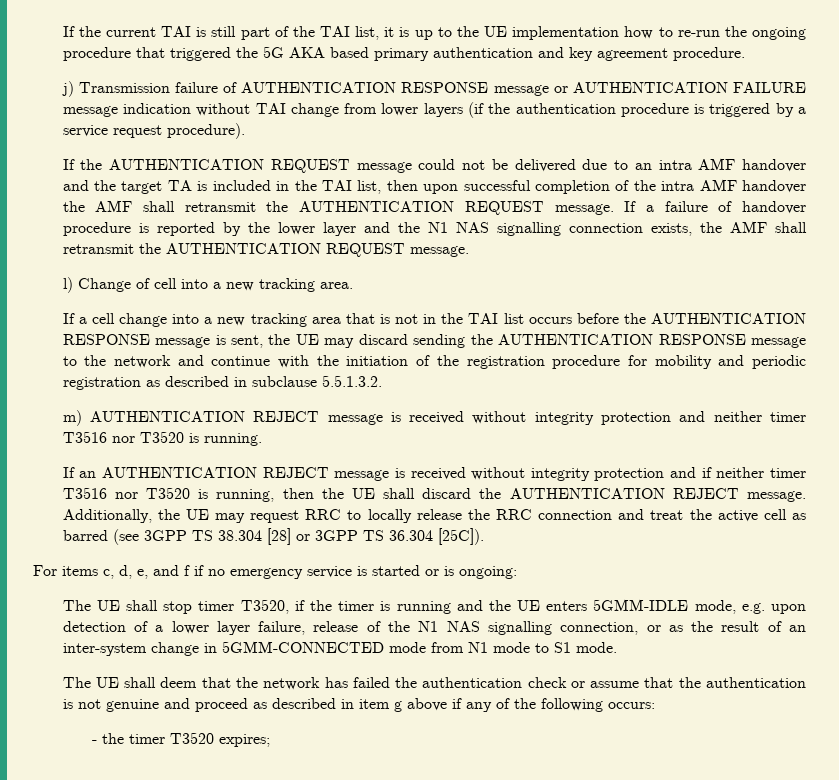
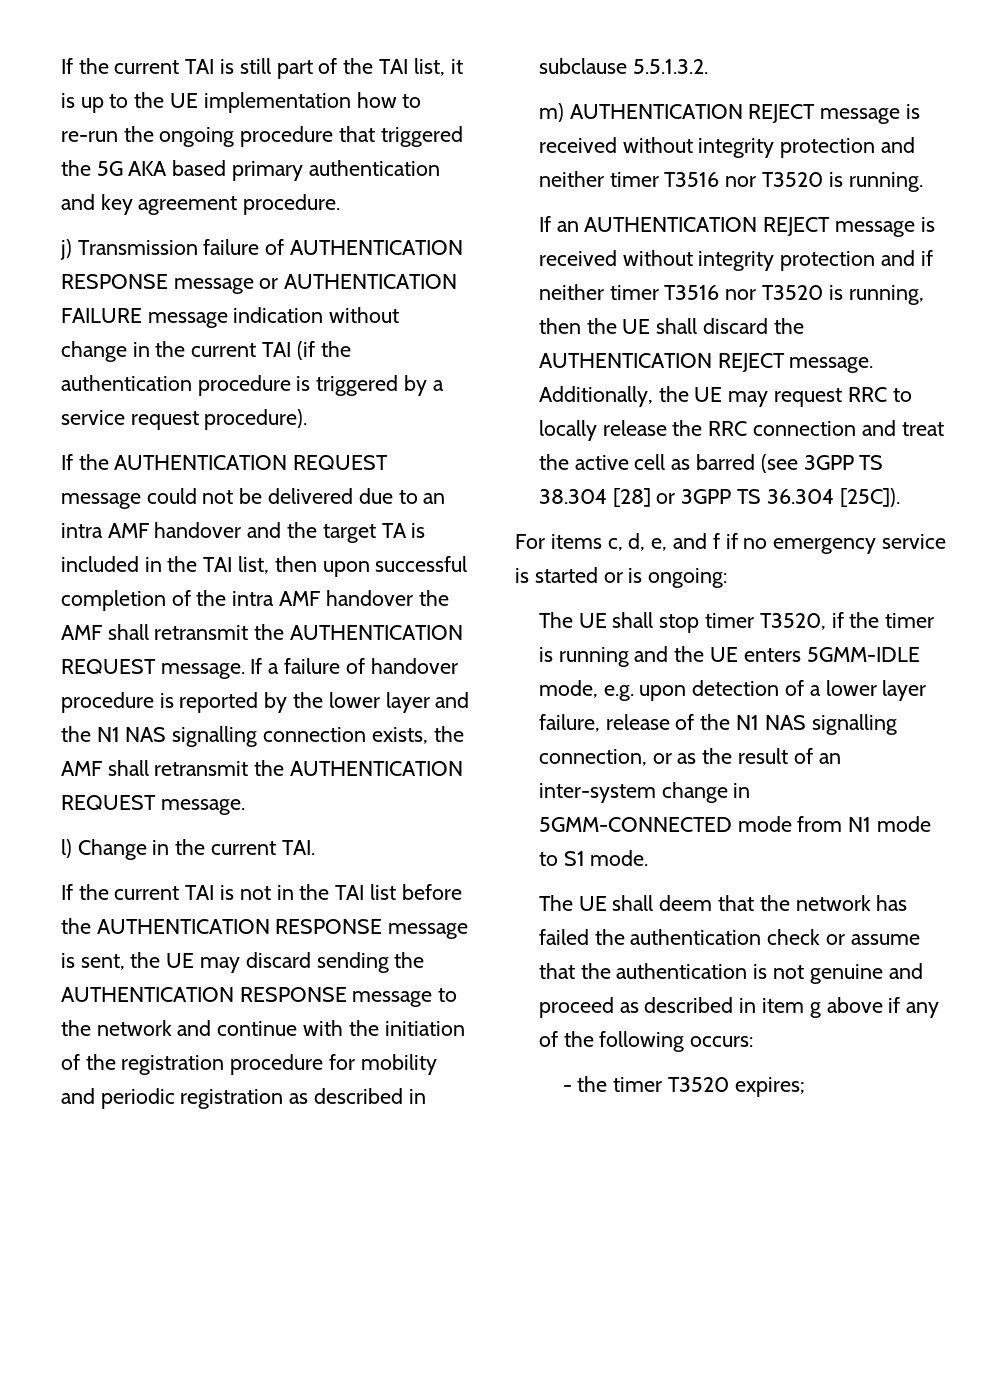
- j) Transmission failure of AUTHENTICATION RESPONSE message or AUTHENTICATION FAILURE message indication without TAI change from lower layers (if the authentication procedure is triggered by a service request procedure).
+ j) Transmission failure of AUTHENTICATION RESPONSE message or AUTHENTICATION FAILURE message indication without change in the current TAI (if the authentication procedure is triggered by a service request procedure).
- l) Change of cell into a new tracking area.
- If a cell change into a new tracking area that is not in the TAI list occurs before the AUTHENTICATION RESPONSE message is sent, the UE may discard sending the AUTHENTICATION RESPONSE message to the network and continue with the initiation of the registration procedure for mobility and periodic registration as described in subclause 5.5.1.3.2.
+ l) Change in the current TAI.
+ If the current TAI is not in the TAI list before the AUTHENTICATION RESPONSE message is sent, the UE may discard sending the AUTHENTICATION RESPONSE message to the network and continue with the initiation of the registration procedure for mobility and periodic registration as described in subclause 5.5.1.3.2.

